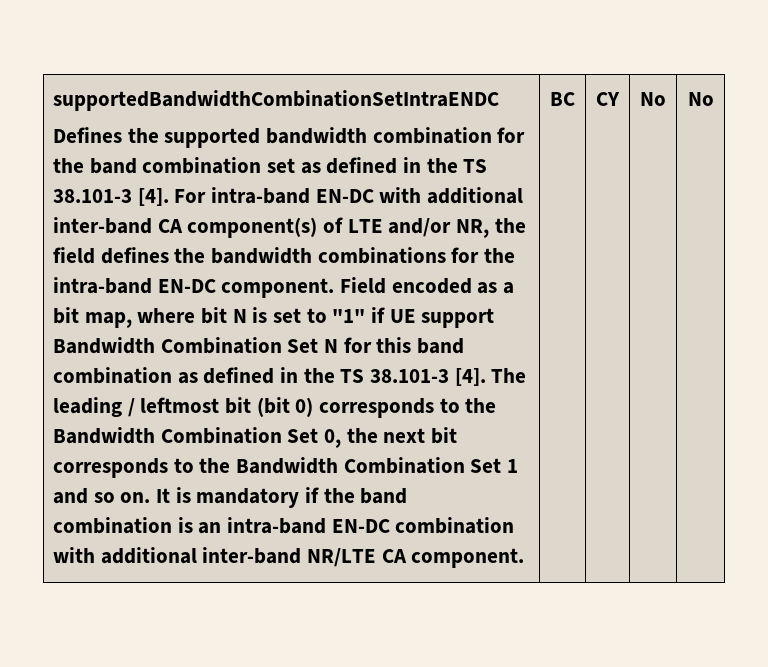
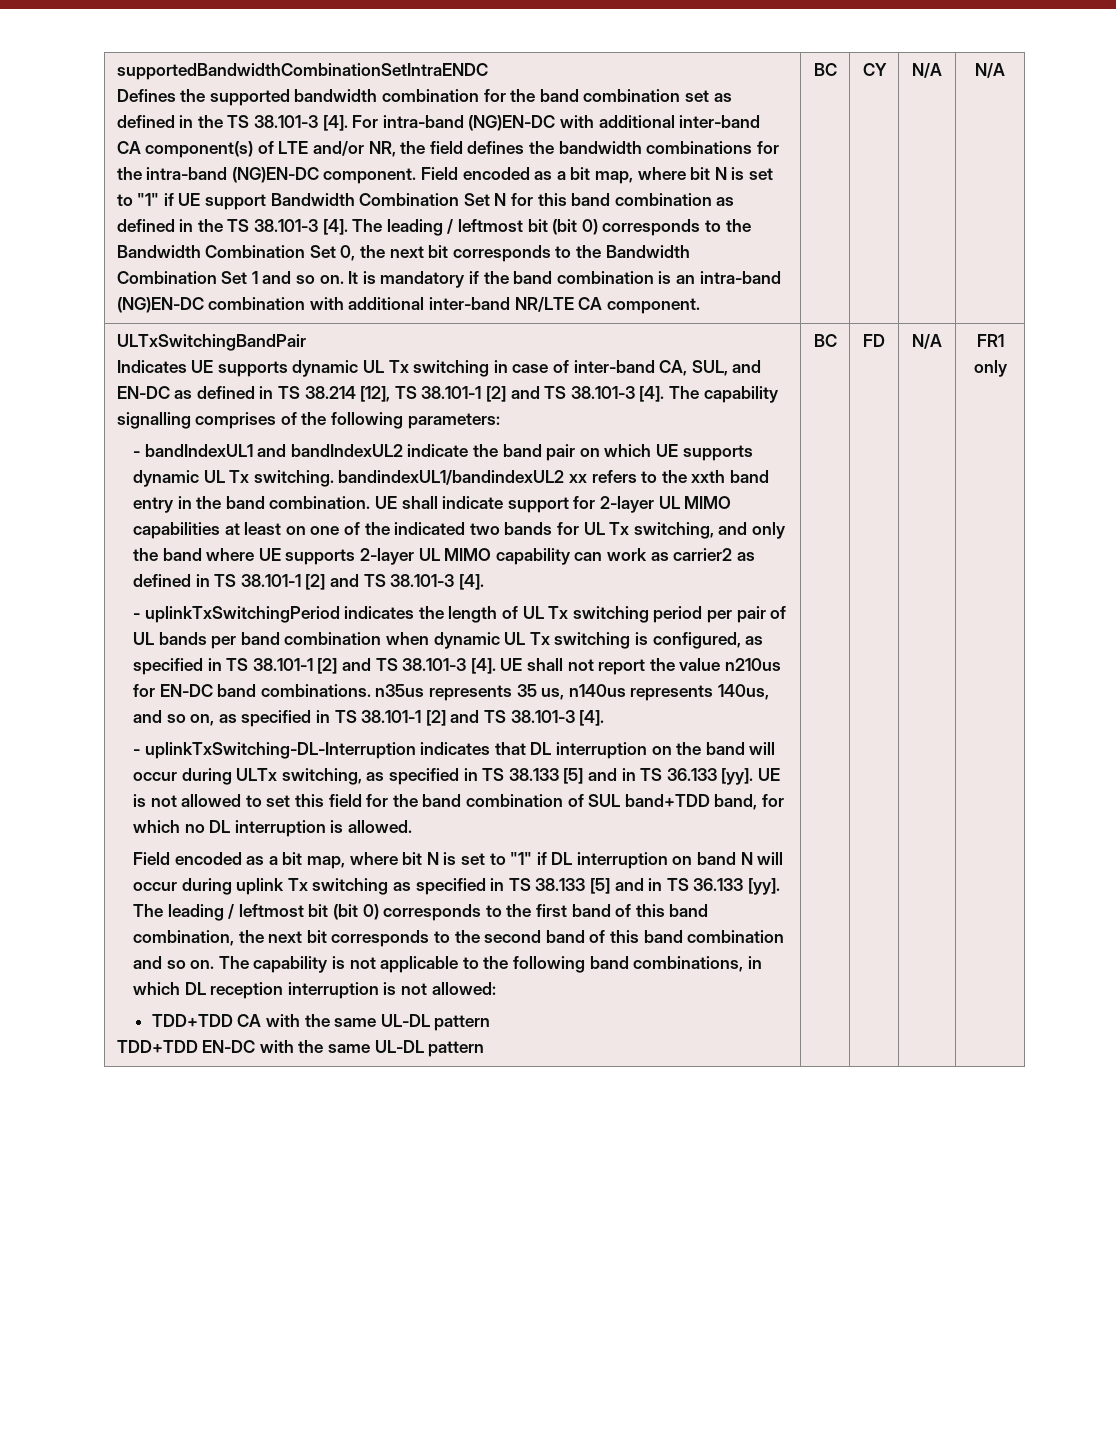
- For intra-band EN-DC with additional inter-band CA component(s) of LTE and/or NR, the field defines the bandwidth combinations for the intra-band EN-DC component.
+ For intra-band (NG)EN-DC with additional inter-band CA component(s) of LTE and/or NR, the field defines the bandwidth combinations for the intra-band (NG)EN-DC component.
- It is mandatory if the band combination is an intra-band EN-DC combination with additional inter-band NR/LTE CA component.
+ It is mandatory if the band combination is an intra-band (NG)EN-DC combination with additional inter-band NR/LTE CA component.
- No | No
+ N/A | N/A
+ ULTxSwitchingBandPair
+ Indicates UE supports dynamic UL Tx switching in case of inter-band CA, SUL, and EN-DC as defined in TS 38.214 [12], TS 38.101-1 [2] and TS 38.101-3 [4]. The capability signalling comprises of the following parameters:
+ - bandIndexUL1 and bandIndexUL2 indicate the band pair on which UE supports dynamic UL Tx switching. bandindexUL1/bandindexUL2 xx refers to the xxth band entry in the band combination. UE shall indicate support for 2-layer UL MIMO capabilities at least on one of the indicated two bands for UL Tx switching, and only the band where UE supports 2-layer UL MIMO capability can work as carrier2 as defined in TS 38.101-1 [2] and TS 38.101-3 [4].
+ - uplinkTxSwitchingPeriod indicates the length of UL Tx switching period per pair of UL bands per band combination when dynamic UL Tx switching is configured, as specified in TS 38.101-1 [2] and TS 38.101-3 [4]. UE shall not report the value n210us for EN-DC band combinations. n35us represents 35 us, n140us represents 140us, and so on, as specified in TS 38.101-1 [2] and TS 38.101-3 [4].
+ - uplinkTxSwitching-DL-Interruption indicates that DL interruption on the band will occur during ULTx switching, as specified in TS 38.133 [5] and in TS 36.133 [yy]. UE is not allowed to set this field for the band combination of SUL band+TDD band, for which no DL interruption is allowed.
+ Field encoded as a bit map, where bit N is set to "1" if DL interruption on band N will occur during uplink Tx switching as specified in TS 38.133 [5] and in TS 36.133 [yy]. The leading / leftmost bit (bit 0) corresponds to the first band of this band combination, the next bit corresponds to the second band of this band combination and so on. The capability is not applicable to the following band combinations, in which DL reception interruption is not allowed:
+ TDD+TDD CA with the same UL-DL pattern
+ TDD+TDD EN-DC with the same UL-DL pattern | BC | FD | N/A | FR1 only

